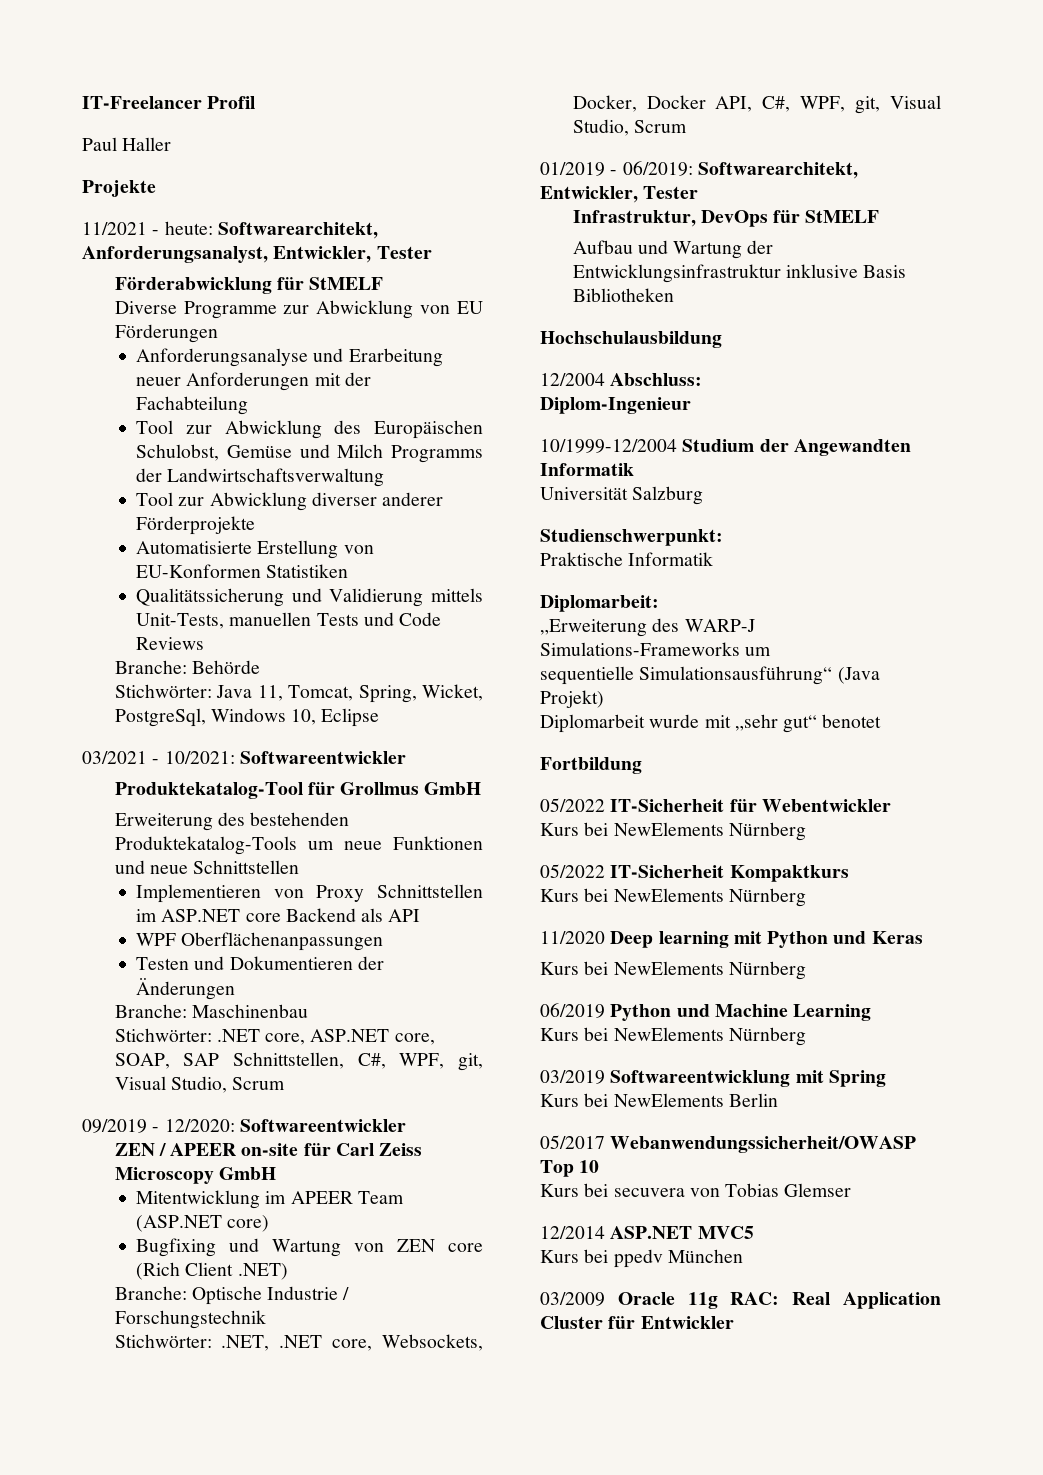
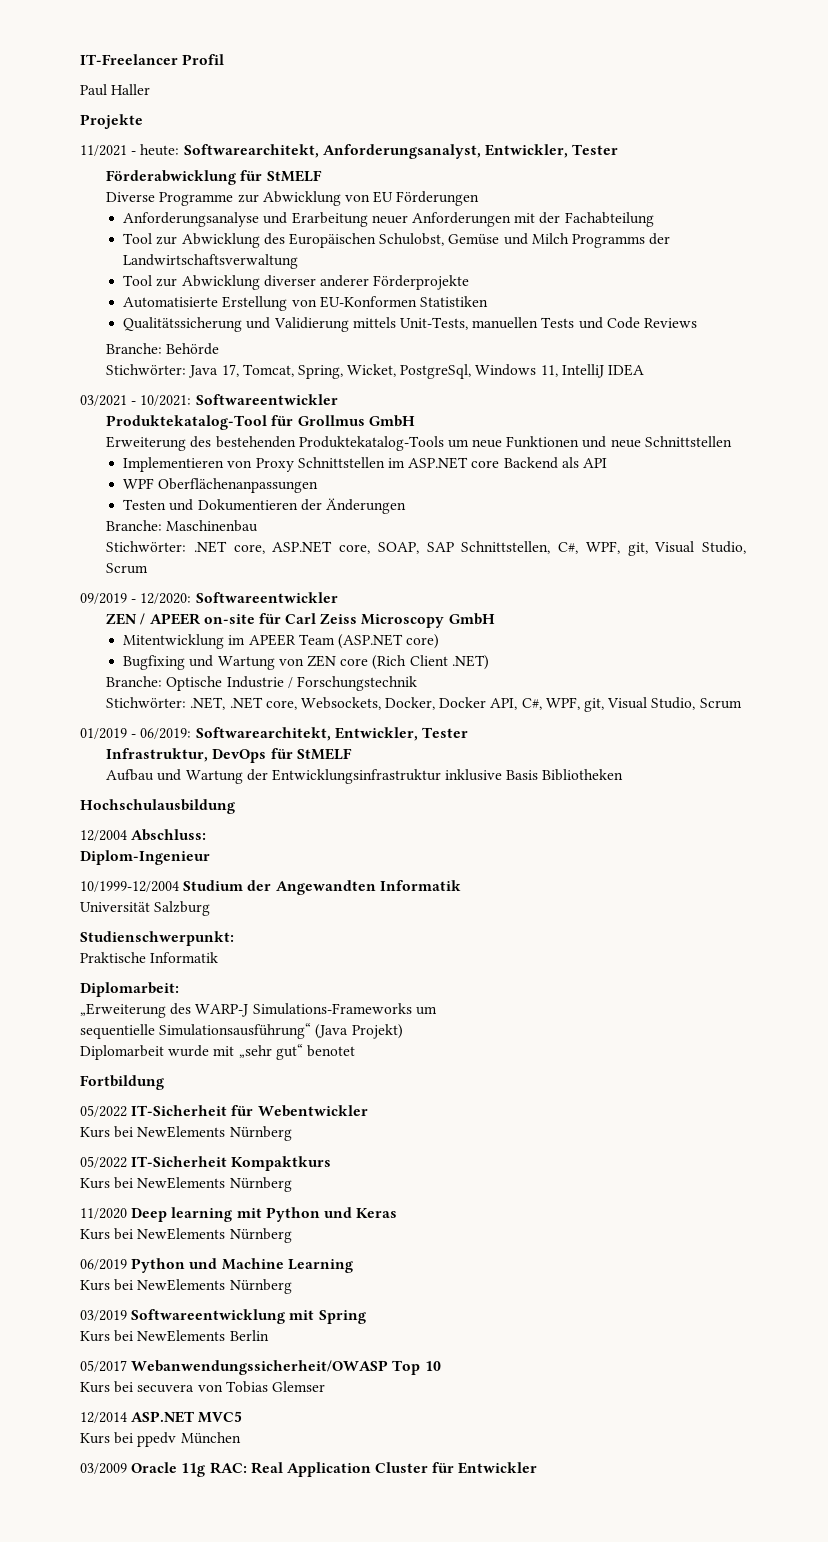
- Stichwörter: Java 11, Tomcat, Spring, Wicket, PostgreSql, Windows 10, Eclipse
+ Stichwörter: Java 17, Tomcat, Spring, Wicket, PostgreSql, Windows 11, IntelliJ IDEA

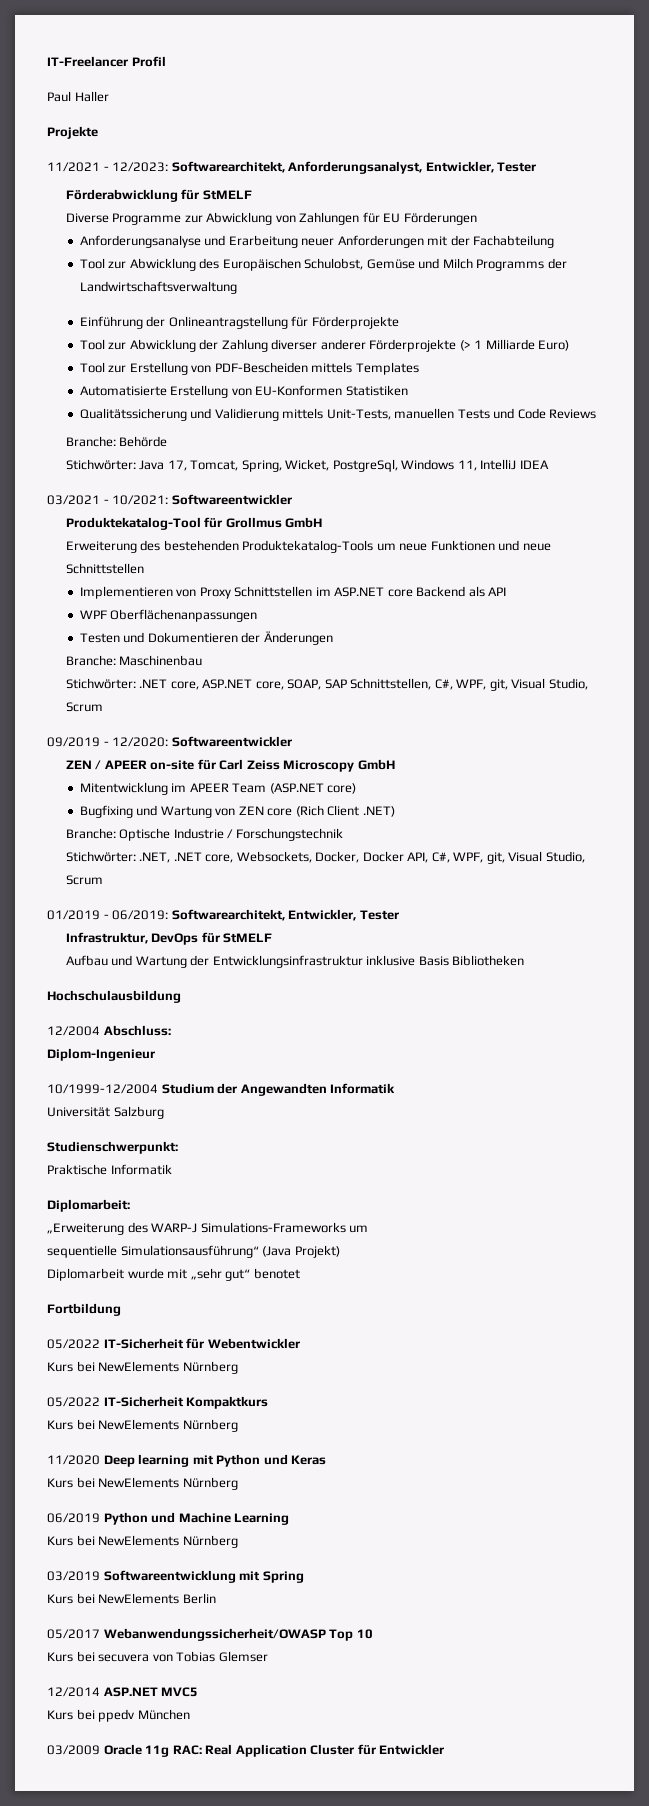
- 11/2021 - heute: Softwarearchitekt, Anforderungsanalyst, Entwickler, Tester
+ 11/2021 - 12/2023: Softwarearchitekt, Anforderungsanalyst, Entwickler, Tester
- Diverse Programme zur Abwicklung von EU Förderungen
+ Diverse Programme zur Abwicklung von Zahlungen für EU Förderungen
- Tool zur Abwicklung diverser anderer Förderprojekte
+ Einführung der Onlineantragstellung für Förderprojekte
+ Tool zur Abwicklung der Zahlung diverser anderer Förderprojekte (> 1 Milliarde Euro)
+ Tool zur Erstellung von PDF-Bescheiden mittels Templates

